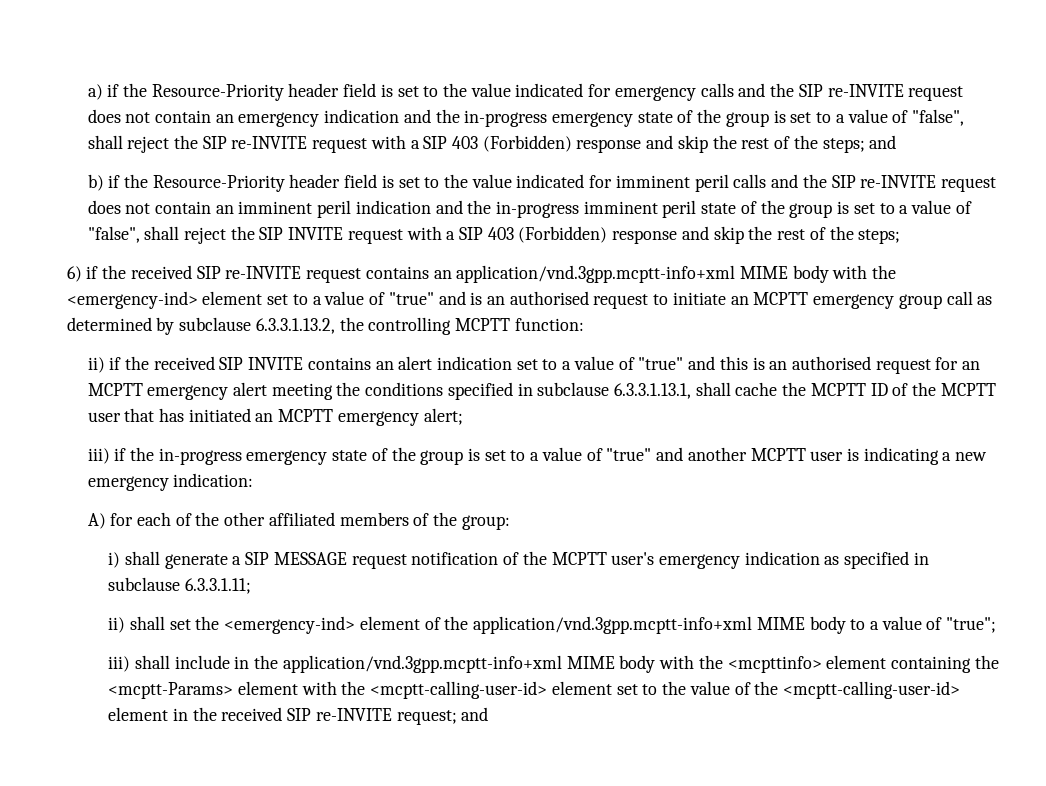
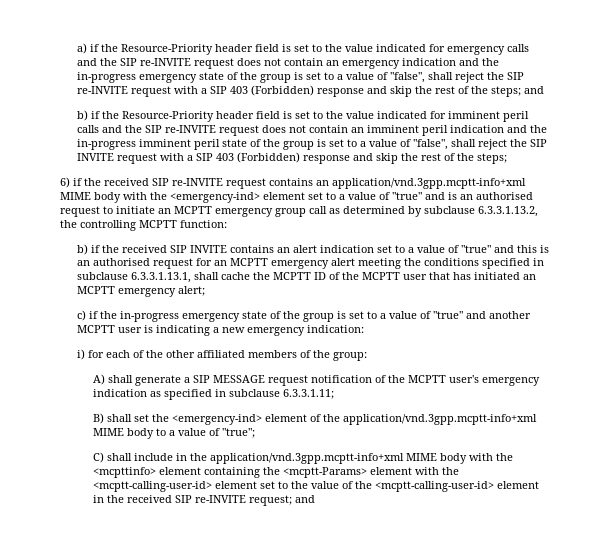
- ii) if the received SIP INVITE contains an alert indication set to a value of "true" and this is an authorised request for an MCPTT emergency alert meeting the conditions specified in subclause 6.3.3.1.13.1, shall cache the MCPTT ID of the MCPTT user that has initiated an MCPTT emergency alert;
+ b) if the received SIP INVITE contains an alert indication set to a value of "true" and this is an authorised request for an MCPTT emergency alert meeting the conditions specified in subclause 6.3.3.1.13.1, shall cache the MCPTT ID of the MCPTT user that has initiated an MCPTT emergency alert;
- iii) if the in-progress emergency state of the group is set to a value of "true" and another MCPTT user is indicating a new emergency indication:
+ c) if the in-progress emergency state of the group is set to a value of "true" and another MCPTT user is indicating a new emergency indication:
- A) for each of the other affiliated members of the group:
+ i) for each of the other affiliated members of the group:
- i) shall generate a SIP MESSAGE request notification of the MCPTT user's emergency indication as specified in subclause 6.3.3.1.11;
+ A) shall generate a SIP MESSAGE request notification of the MCPTT user's emergency indication as specified in subclause 6.3.3.1.11;
- ii) shall set the <emergency-ind> element of the application/vnd.3gpp.mcptt-info+xml MIME body to a value of "true";
+ B) shall set the <emergency-ind> element of the application/vnd.3gpp.mcptt-info+xml MIME body to a value of "true";
- iii) shall include in the application/vnd.3gpp.mcptt-info+xml MIME body with the <mcpttinfo> element containing the <mcptt-Params> element with the <mcptt-calling-user-id> element set to the value of the <mcptt-calling-user-id> element in the received SIP re-INVITE request; and
+ C) shall include in the application/vnd.3gpp.mcptt-info+xml MIME body with the <mcpttinfo> element containing the <mcptt-Params> element with the <mcptt-calling-user-id> element set to the value of the <mcptt-calling-user-id> element in the received SIP re-INVITE request; and

